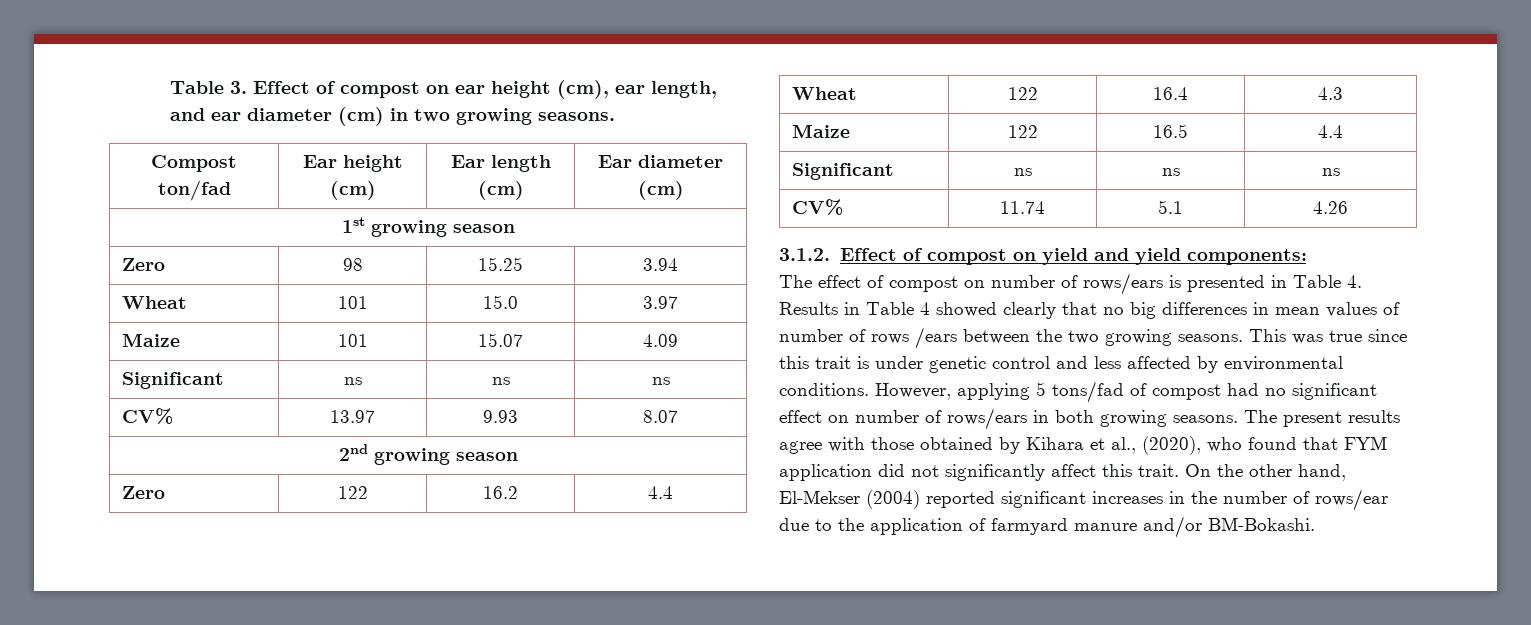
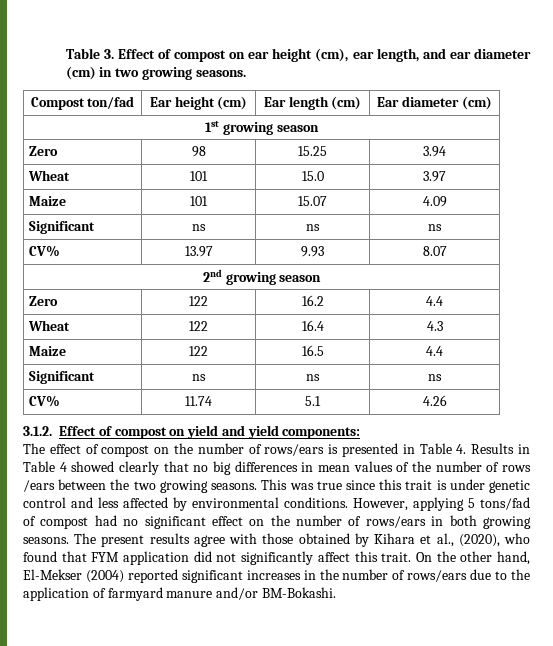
- The effect of compost on number of rows/ears is presented in Table 4. Results in Table 4 showed clearly that no big differences in mean values of number of rows /ears between the two growing seasons.
+ The effect of compost on the number of rows/ears is presented in Table 4. Results in Table 4 showed clearly that no big differences in mean values of the number of rows /ears between the two growing seasons.
- However, applying 5 tons/fad of compost had no significant effect on number of rows/ears in both growing seasons.
+ However, applying 5 tons/fad of compost had no significant effect on the number of rows/ears in both growing seasons.
- On the other hand, El-Mekser (2004) reported significant increases in the number of rows/ear due to the application of farmyard manure and/or BM-Bokashi.
+ On the other hand, El-Mekser (2004) reported significant increases in the number of rows/ears due to the application of farmyard manure and/or BM-Bokashi.

